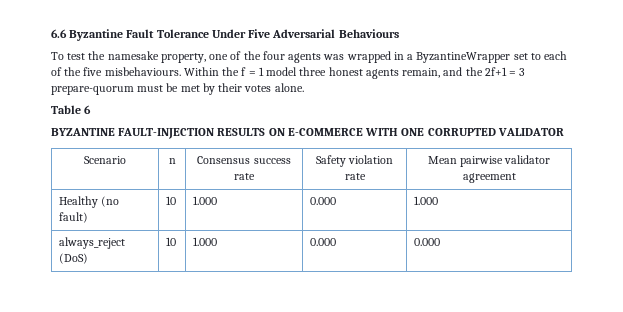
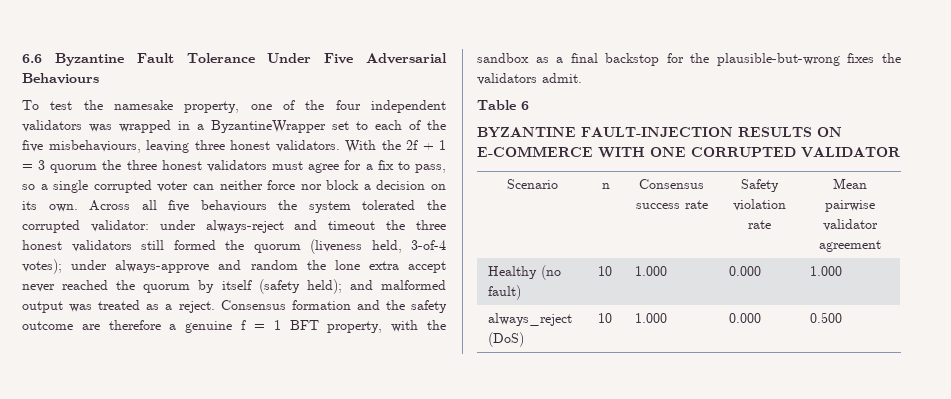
- To test the namesake property, one of the four agents was wrapped in a ByzantineWrapper set to each of the five misbehaviours. Within the f = 1 model three honest agents remain, and the 2f+1 = 3 prepare-quorum must be met by their votes alone.
+ To test the namesake property, one of the four independent validators was wrapped in a ByzantineWrapper set to each of the five misbehaviours, leaving three honest validators. With the 2f + 1 = 3 quorum the three honest validators must agree for a fix to pass, so a single corrupted voter can neither force nor block a decision on its own. Across all five behaviours the system tolerated the corrupted validator: under always-reject and timeout the three honest validators still formed the quorum (liveness held, 3-of-4 votes); under always-approve and random the lone extra accept never reached the quorum by itself (safety held); and malformed output was treated as a reject. Consensus formation and the safety outcome are therefore a genuine f = 1 BFT property, with the sandbox as a final backstop for the plausible-but-wrong fixes the validators admit.
- always_reject (DoS) | 10 | 1.000 | 0.000 | 0.000
+ always_reject (DoS) | 10 | 1.000 | 0.000 | 0.500

